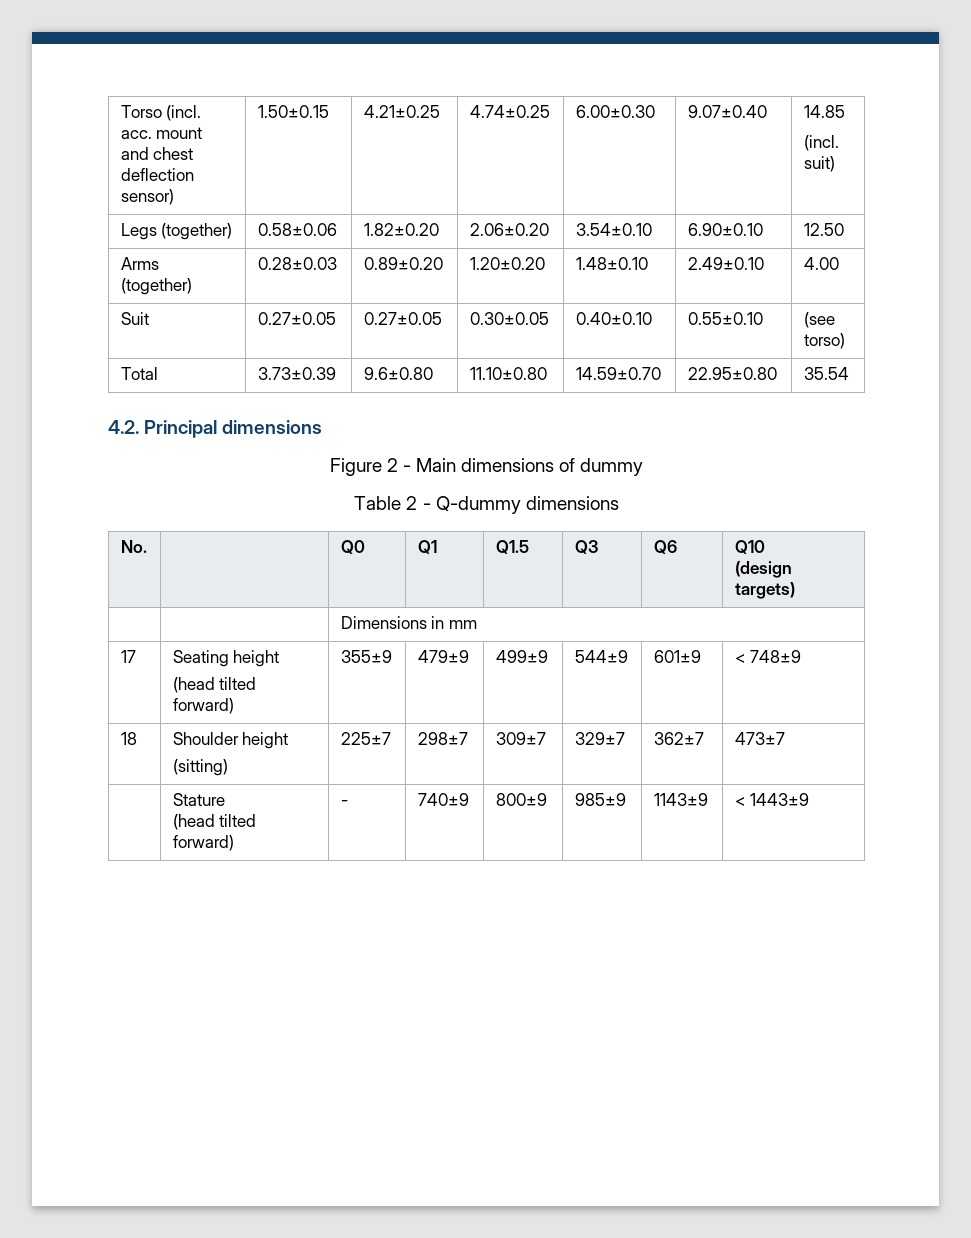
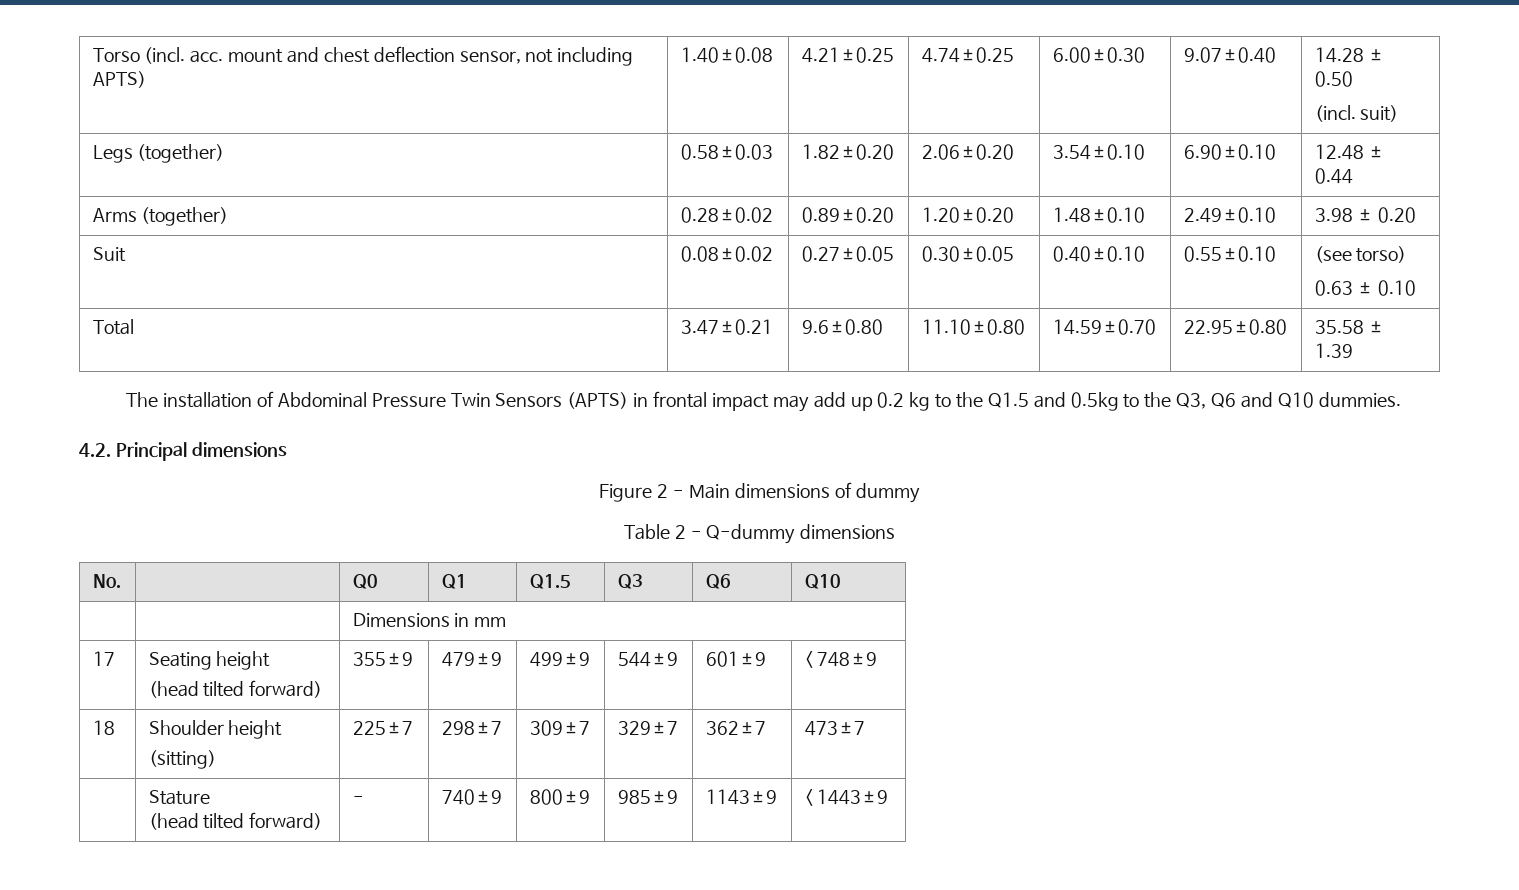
- Torso (incl. acc. mount and chest deflection sensor) | 1.50±0.15 | 4.21±0.25 | 4.74±0.25 | 6.00±0.30 | 9.07±0.40 | 14.85
+ Torso (incl. acc. mount and chest deflection sensor, not including APTS) | 1.40±0.08 | 4.21±0.25 | 4.74±0.25 | 6.00±0.30 | 9.07±0.40 | 14.28 ± 0.50
- Legs (together) | 0.58±0.06 | 1.82±0.20 | 2.06±0.20 | 3.54±0.10 | 6.90±0.10 | 12.50
+ Legs (together) | 0.58±0.03 | 1.82±0.20 | 2.06±0.20 | 3.54±0.10 | 6.90±0.10 | 12.48 ± 0.44
- Arms (together) | 0.28±0.03 | 0.89±0.20 | 1.20±0.20 | 1.48±0.10 | 2.49±0.10 | 4.00
+ Arms (together) | 0.28±0.02 | 0.89±0.20 | 1.20±0.20 | 1.48±0.10 | 2.49±0.10 | 3.98 ± 0.20
- Suit | 0.27±0.05 | 0.27±0.05 | 0.30±0.05 | 0.40±0.10 | 0.55±0.10 | (see torso)
+ Suit | 0.08±0.02 | 0.27±0.05 | 0.30±0.05 | 0.40±0.10 | 0.55±0.10 | (see torso)
+ 0.63 ± 0.10
- Total | 3.73±0.39 | 9.6±0.80 | 11.10±0.80 | 14.59±0.70 | 22.95±0.80 | 35.54
+ Total | 3.47±0.21 | 9.6±0.80 | 11.10±0.80 | 14.59±0.70 | 22.95±0.80 | 35.58 ± 1.39
+ The installation of Abdominal Pressure Twin Sensors (APTS) in frontal impact may add up 0.2 kg to the Q1.5 and 0.5kg to the Q3, Q6 and Q10 dummies.
  No. | | Q0 | Q1 | Q1.5 | Q3 | Q6 | Q10
- (design targets)

